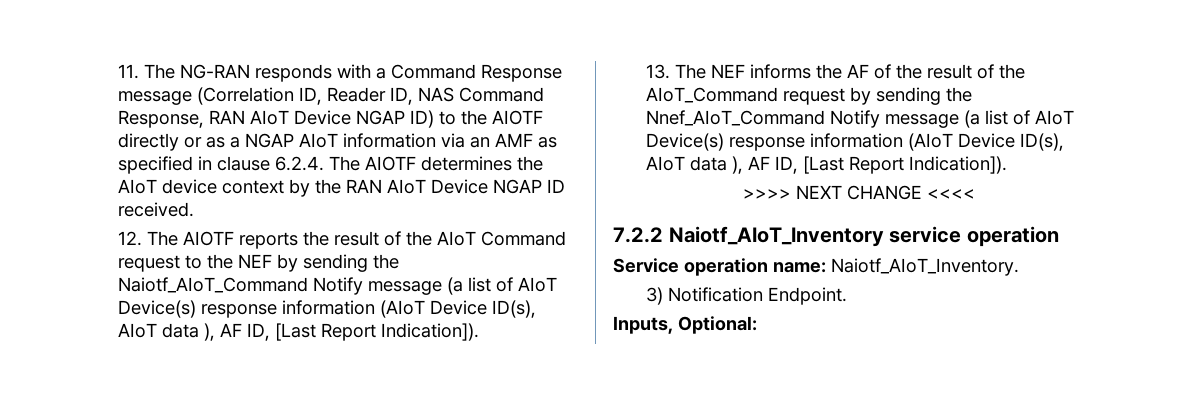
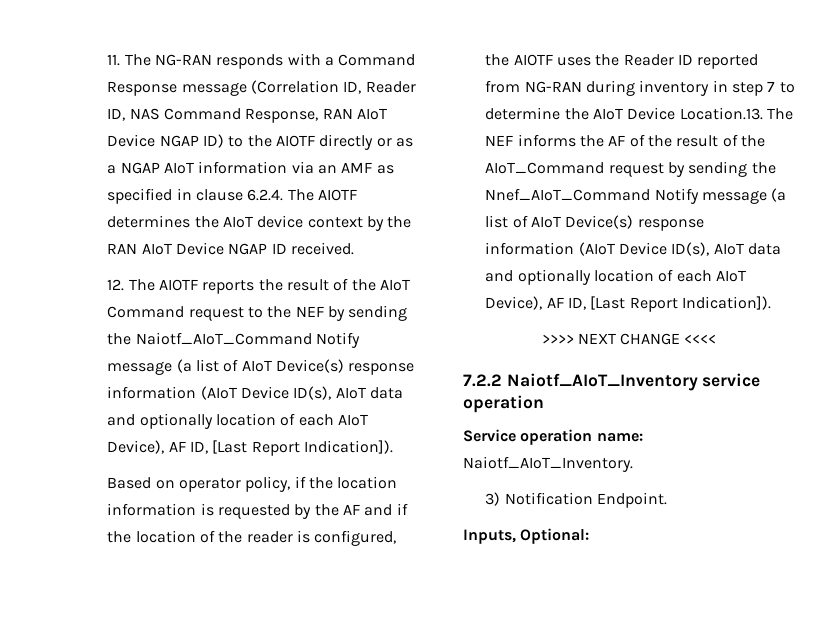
- 12. The AIOTF reports the result of the AIoT Command request to the NEF by sending the Naiotf_AIoT_Command Notify message (a list of AIoT Device(s) response information (AIoT Device ID(s), AIoT data ), AF ID, [Last Report Indication]).
- 13. The NEF informs the AF of the result of the AIoT_Command request by sending the Nnef_AIoT_Command Notify message (a list of AIoT Device(s) response information (AIoT Device ID(s), AIoT data ), AF ID, [Last Report Indication]).
+ 12. The AIOTF reports the result of the AIoT Command request to the NEF by sending the Naiotf_AIoT_Command Notify message (a list of AIoT Device(s) response information (AIoT Device ID(s), AIoT data and optionally location of each AIoT Device), AF ID, [Last Report Indication]).
+ Based on operator policy, if the location information is requested by the AF and if the location of the reader is configured, the AIOTF uses the Reader ID reported from NG-RAN during inventory in step 7 to determine the AIoT Device Location.13. The NEF informs the AF of the result of the AIoT_Command request by sending the Nnef_AIoT_Command Notify message (a list of AIoT Device(s) response information (AIoT Device ID(s), AIoT data and optionally location of each AIoT Device), AF ID, [Last Report Indication]).

